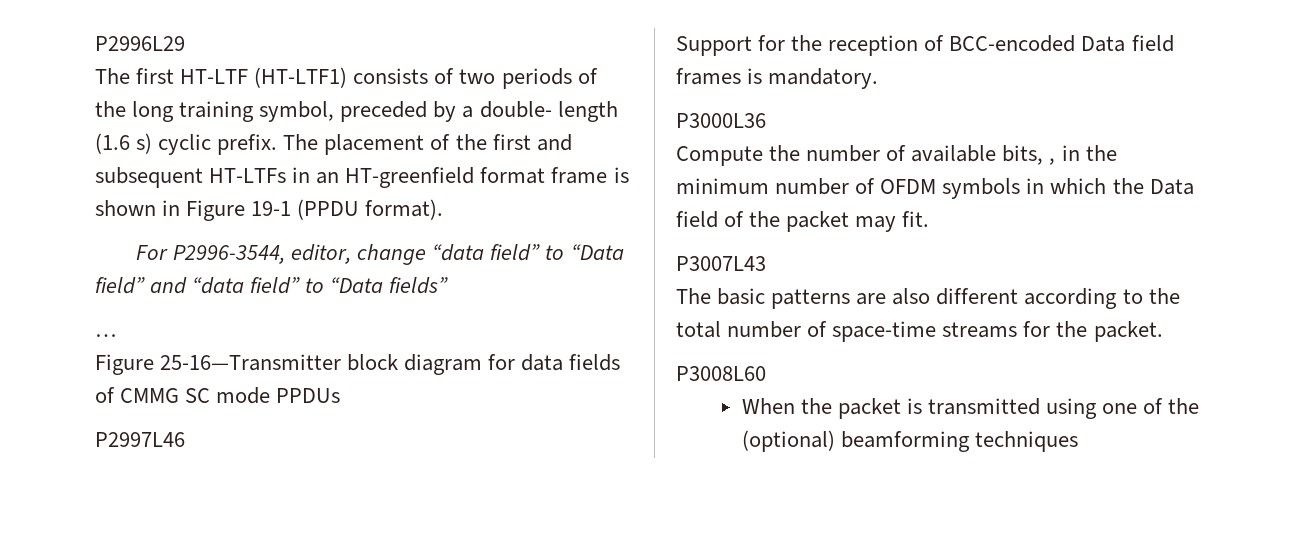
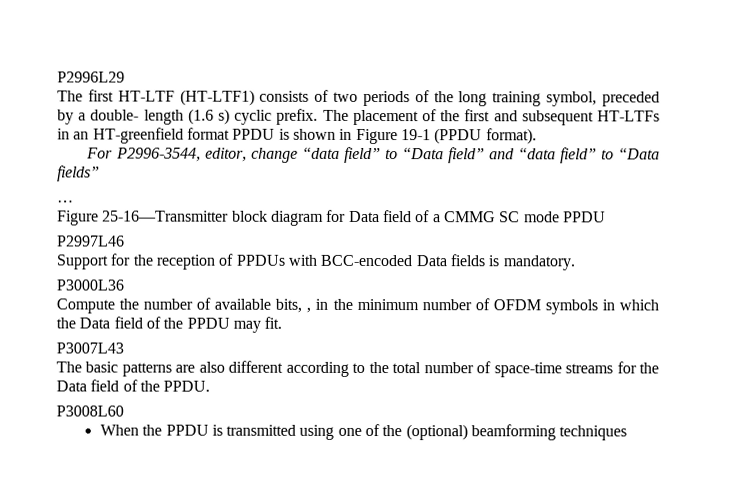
- The placement of the first and subsequent HT-LTFs in an HT-greenfield format frame is shown in Figure 19-1 (PPDU format).
+ The placement of the first and subsequent HT-LTFs in an HT-greenfield format PPDU is shown in Figure 19-1 (PPDU format).
- Figure 25-16—Transmitter block diagram for data fields of CMMG SC mode PPDUs
+ Figure 25-16—Transmitter block diagram for Data field of a CMMG SC mode PPDU
- Support for the reception of BCC-encoded Data field frames is mandatory.
+ Support for the reception of PPDUs with BCC-encoded Data fields is mandatory.
- Compute the number of available bits, , in the minimum number of OFDM symbols in which the Data field of the packet may fit.
+ Compute the number of available bits, , in the minimum number of OFDM symbols in which the Data field of the PPDU may fit.
- The basic patterns are also different according to the total number of space-time streams for the packet.
+ The basic patterns are also different according to the total number of space-time streams for the Data field of the PPDU.
- When the packet is transmitted using one of the (optional) beamforming techniques
+ When the PPDU is transmitted using one of the (optional) beamforming techniques

